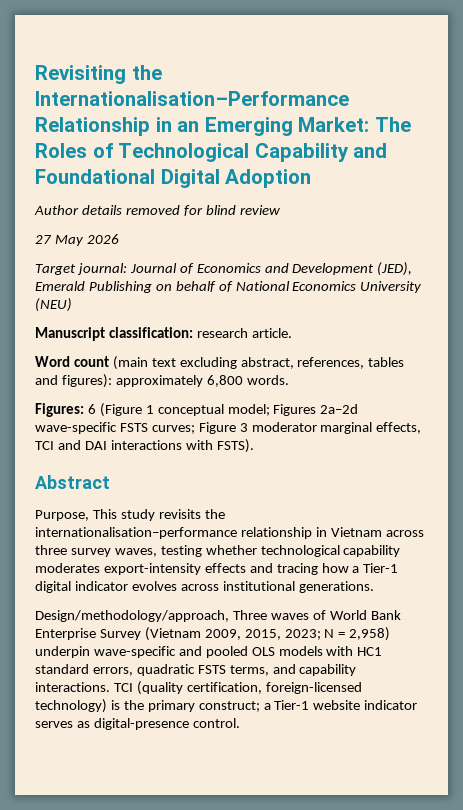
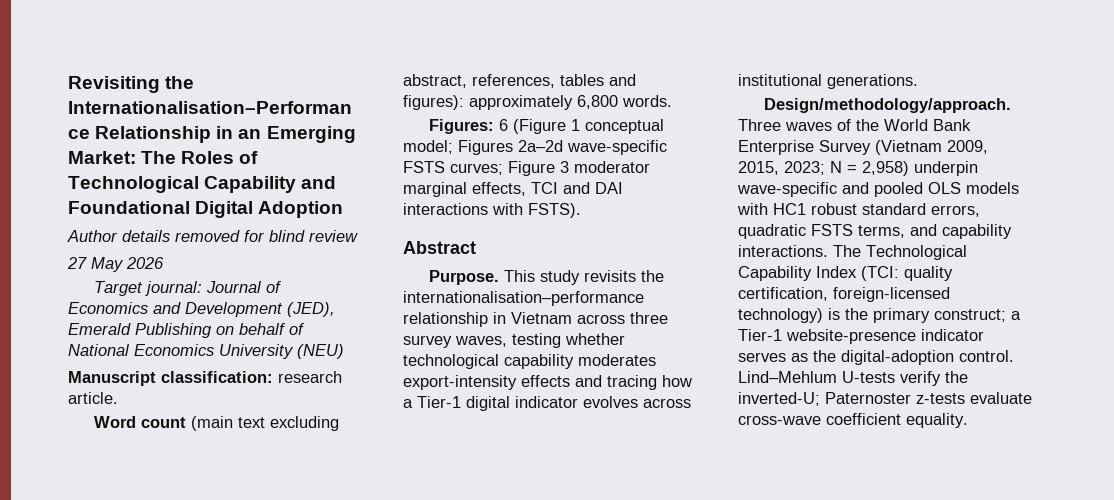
- Purpose, This study revisits the internationalisation–performance relationship in Vietnam across three survey waves, testing whether technological capability moderates export-intensity effects and tracing how a Tier-1 digital indicator evolves across institutional generations.
+ Purpose. This study revisits the internationalisation–performance relationship in Vietnam across three survey waves, testing whether technological capability moderates export-intensity effects and tracing how a Tier-1 digital indicator evolves across institutional generations.
- Design/methodology/approach, Three waves of World Bank Enterprise Survey (Vietnam 2009, 2015, 2023; N = 2,958) underpin wave-specific and pooled OLS models with HC1 standard errors, quadratic FSTS terms, and capability interactions.
+ Design/methodology/approach. Three waves of the World Bank Enterprise Survey (Vietnam 2009, 2015, 2023; N = 2,958) underpin wave-specific and pooled OLS models with HC1 robust standard errors, quadratic FSTS terms, and capability interactions.
- TCI (quality certification, foreign-licensed technology) is the primary construct; a Tier-1 website indicator serves as digital-presence control.
+ The Technological Capability Index (TCI: quality certification, foreign-licensed technology) is the primary construct; a Tier-1 website-presence indicator serves as the digital-adoption control. Lind–Mehlum U-tests verify the inverted-U; Paternoster z-tests evaluate cross-wave coefficient equality.

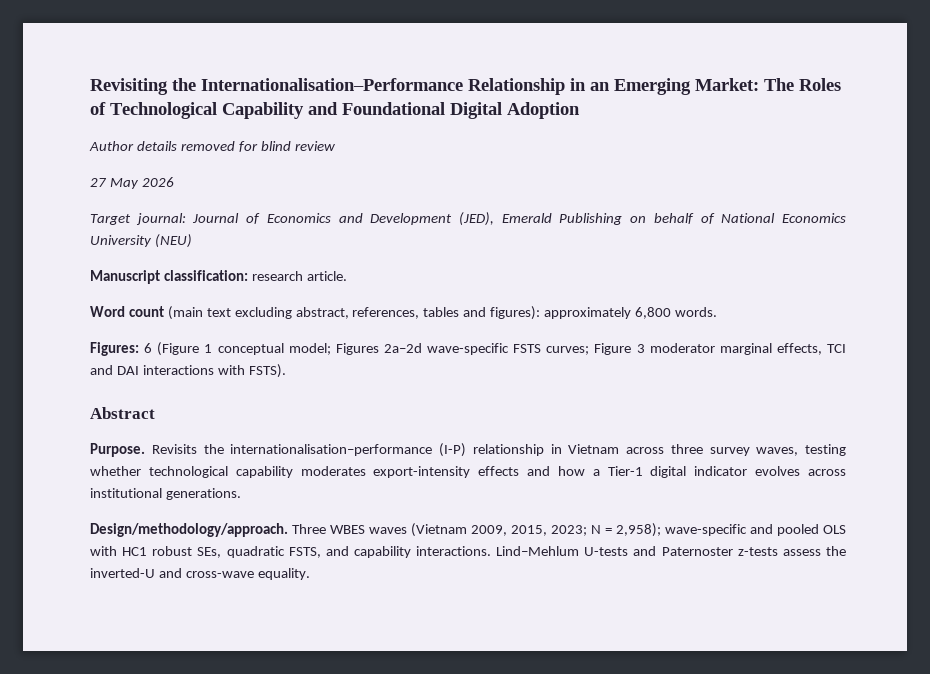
- This study revisits the internationalisation–performance relationship in Vietnam across three survey waves, testing whether technological capability moderates export-intensity effects and tracing how a Tier-1 digital indicator evolves across institutional generations.
+ Revisits the internationalisation–performance (I-P) relationship in Vietnam across three survey waves, testing whether technological capability moderates export-intensity effects and how a Tier-1 digital indicator evolves across institutional generations.
- Three waves of the World Bank Enterprise Survey (Vietnam 2009, 2015, 2023; N = 2,958) underpin wave-specific and pooled OLS models with HC1 robust standard errors, quadratic FSTS terms, and capability interactions. The Technological Capability Index (TCI: quality certification, foreign-licensed technology) is the primary construct; a Tier-1 website-presence indicator serves as the digital-adoption control. Lind–Mehlum U-tests verify the inverted-U; Paternoster z-tests evaluate cross-wave coefficient equality.
+ Three WBES waves (Vietnam 2009, 2015, 2023; N = 2,958); wave-specific and pooled OLS with HC1 robust SEs, quadratic FSTS, and capability interactions. Lind–Mehlum U-tests and Paternoster z-tests assess the inverted-U and cross-wave equality.

